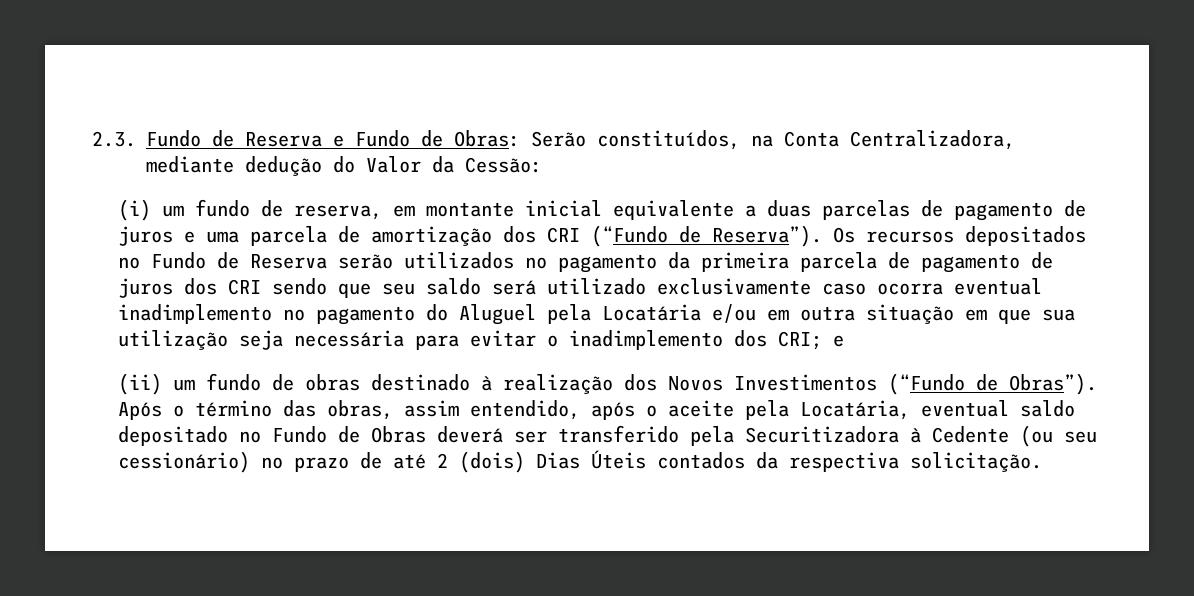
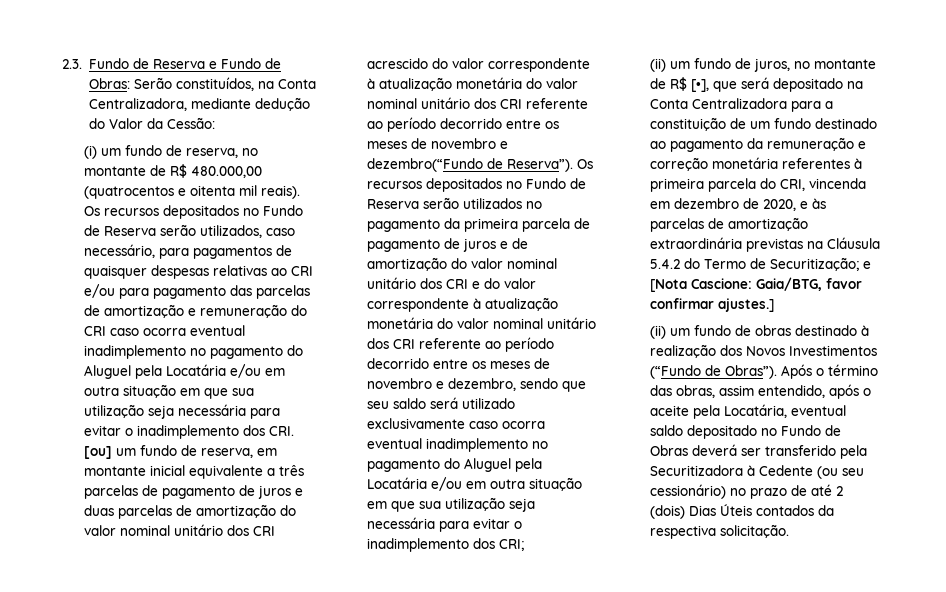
- (i) um fundo de reserva, em montante inicial equivalente a duas parcelas de pagamento de juros e uma parcela de amortização dos CRI (“Fundo de Reserva”).
+ (i) um fundo de reserva, no montante de R$ 480.000,00 (quatrocentos e oitenta mil reais). Os recursos depositados no Fundo de Reserva serão utilizados, caso necessário, para pagamentos de quaisquer despesas relativas ao CRI e/ou para pagamento das parcelas de amortização e remuneração do CRI caso ocorra eventual inadimplemento no pagamento do Aluguel pela Locatária e/ou em outra situação em que sua utilização seja necessária para evitar o inadimplemento dos CRI. [ou] um fundo de reserva, em montante inicial equivalente a três parcelas de pagamento de juros e duas parcelas de amortização do valor nominal unitário dos CRI acrescido do valor correspondente à atualização monetária do valor nominal unitário dos CRI referente ao período decorrido entre os meses de novembro e dezembro(“Fundo de Reserva”).
- Os recursos depositados no Fundo de Reserva serão utilizados no pagamento da primeira parcela de pagamento de juros dos CRI sendo que seu saldo será utilizado exclusivamente caso ocorra eventual inadimplemento no pagamento do Aluguel pela Locatária e/ou em outra situação em que sua utilização seja necessária para evitar o inadimplemento dos CRI; e
+ Os recursos depositados no Fundo de Reserva serão utilizados no pagamento da primeira parcela de pagamento de juros e de amortização do valor nominal unitário dos CRI e do valor correspondente à atualização monetária do valor nominal unitário dos CRI referente ao período decorrido entre os meses de novembro e dezembro, sendo que seu saldo será utilizado exclusivamente caso ocorra eventual inadimplemento no pagamento do Aluguel pela Locatária e/ou em outra situação em que sua utilização seja necessária para evitar o inadimplemento dos CRI;
+ (ii) um fundo de juros, no montante de R$ [•], que será depositado na Conta Centralizadora para a constituição de um fundo destinado ao pagamento da remuneração e correção monetária referentes à primeira parcela do CRI, vincenda em dezembro de 2020, e às parcelas de amortização extraordinária previstas na Cláusula 5.4.2 do Termo de Securitização; e [Nota Cascione: Gaia/BTG, favor confirmar ajustes.]

